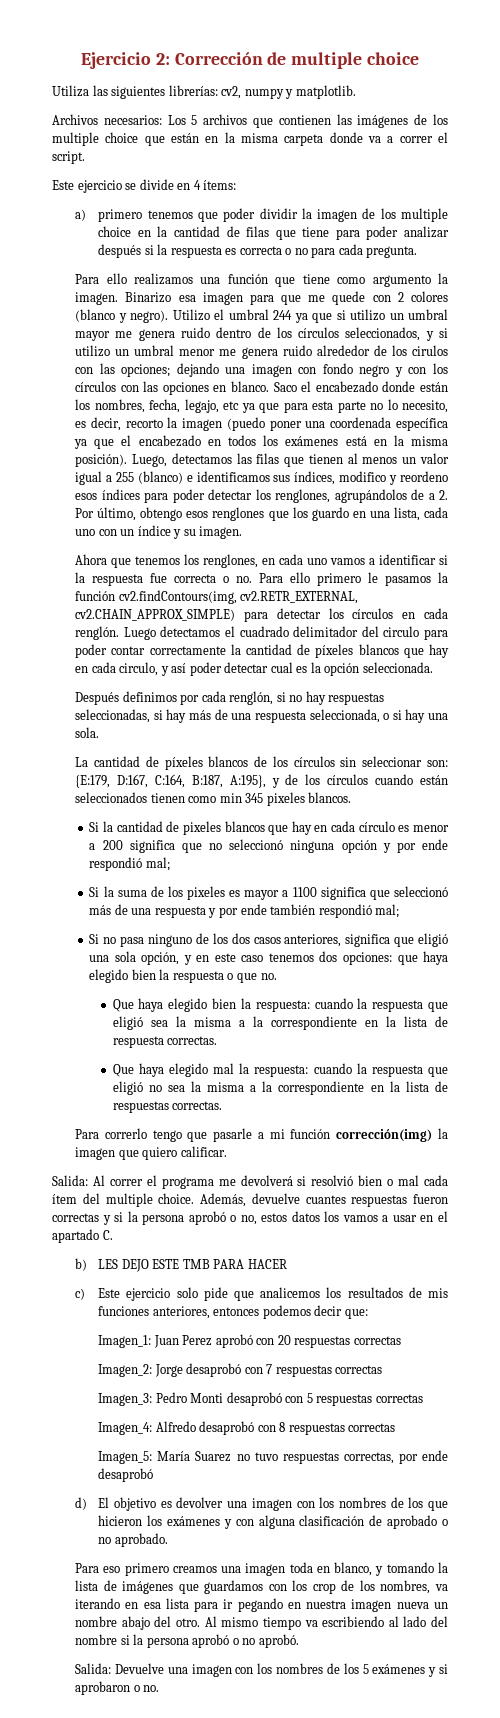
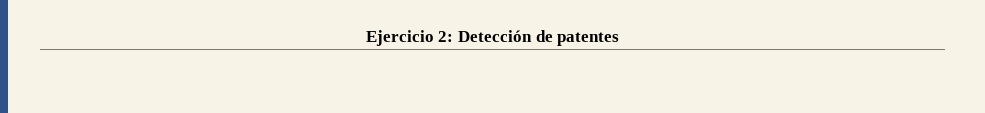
- Ejercicio 2: Corrección de multiple choice
- Utiliza las siguientes librerías: cv2, numpy y matplotlib.
- Archivos necesarios: Los 5 archivos que contienen las imágenes de los multiple choice que están en la misma carpeta donde va a correr el script.
- Este ejercicio se divide en 4 ítems:
- a) primero tenemos que poder dividir la imagen de los multiple choice en la cantidad de filas que tiene para poder analizar después si la respuesta es correcta o no para cada pregunta.
- Para ello realizamos una función que tiene como argumento la imagen. Binarizo esa imagen para que me quede con 2 colores (blanco y negro). Utilizo el umbral 244 ya que si utilizo un umbral mayor me genera ruido dentro de los círculos seleccionados, y si utilizo un umbral menor me genera ruido alrededor de los cirulos con las opciones; dejando una imagen con fondo negro y con los círculos con las opciones en blanco. Saco el encabezado donde están los nombres, fecha, legajo, etc ya que para esta parte no lo necesito, es decir, recorto la imagen (puedo poner una coordenada específica ya que el encabezado en todos los exámenes está en la misma posición). Luego, detectamos las filas que tienen al menos un valor igual a 255 (blanco) e identificamos sus índices, modifico y reordeno esos índices para poder detectar los renglones, agrupándolos de a 2. Por último, obtengo esos renglones que los guardo en una lista, cada uno con un índice y su imagen.
- Ahora que tenemos los renglones, en cada uno vamos a identificar si la respuesta fue correcta o no. Para ello primero le pasamos la función cv2.findContours(img, cv2.RETR_EXTERNAL, cv2.CHAIN_APPROX_SIMPLE) para detectar los círculos en cada renglón. Luego detectamos el cuadrado delimitador del circulo para poder contar correctamente la cantidad de píxeles blancos que hay en cada circulo, y así poder detectar cual es la opción seleccionada.
- Después definimos por cada renglón, si no hay respuestas seleccionadas, si hay más de una respuesta seleccionada, o si hay una sola.
- La cantidad de píxeles blancos de los círculos sin seleccionar son: {E:179, D:167, C:164, B:187, A:195}, y de los círculos cuando están seleccionados tienen como min 345 pixeles blancos.
- Si la cantidad de pixeles blancos que hay en cada círculo es menor a 200 significa que no seleccionó ninguna opción y por ende respondió mal;
- Si la suma de los pixeles es mayor a 1100 significa que seleccionó más de una respuesta y por ende también respondió mal;
- Si no pasa ninguno de los dos casos anteriores, significa que eligió una sola opción, y en este caso tenemos dos opciones: que haya elegido bien la respuesta o que no.
- Que haya elegido bien la respuesta: cuando la respuesta que eligió sea la misma a la correspondiente en la lista de respuesta correctas.
- Que haya elegido mal la respuesta: cuando la respuesta que eligió no sea la misma a la correspondiente en la lista de respuestas correctas.
- Para correrlo tengo que pasarle a mi función corrección(img) la imagen que quiero calificar.
- Salida: Al correr el programa me devolverá si resolvió bien o mal cada ítem del multiple choice. Además, devuelve cuantes respuestas fueron correctas y si la persona aprobó o no, estos datos los vamos a usar en el apartado C.
- b) LES DEJO ESTE TMB PARA HACER
- c) Este ejercicio solo pide que analicemos los resultados de mis funciones anteriores, entonces podemos decir que:
- Imagen_1: Juan Perez aprobó con 20 respuestas correctas
- Imagen_2: Jorge desaprobó con 7 respuestas correctas
- Imagen_3: Pedro Monti desaprobó con 5 respuestas correctas
- Imagen_4: Alfredo desaprobó con 8 respuestas correctas
- Imagen_5: María Suarez no tuvo respuestas correctas, por ende desaprobó
- d) El objetivo es devolver una imagen con los nombres de los que hicieron los exámenes y con alguna clasificación de aprobado o no aprobado.
- Para eso primero creamos una imagen toda en blanco, y tomando la lista de imágenes que guardamos con los crop de los nombres, va iterando en esa lista para ir pegando en nuestra imagen nueva un nombre abajo del otro. Al mismo tiempo va escribiendo al lado del nombre si la persona aprobó o no aprobó.
- Salida: Devuelve una imagen con los nombres de los 5 exámenes y si aprobaron o no.
+ Ejercicio 2: Detección de patentes

